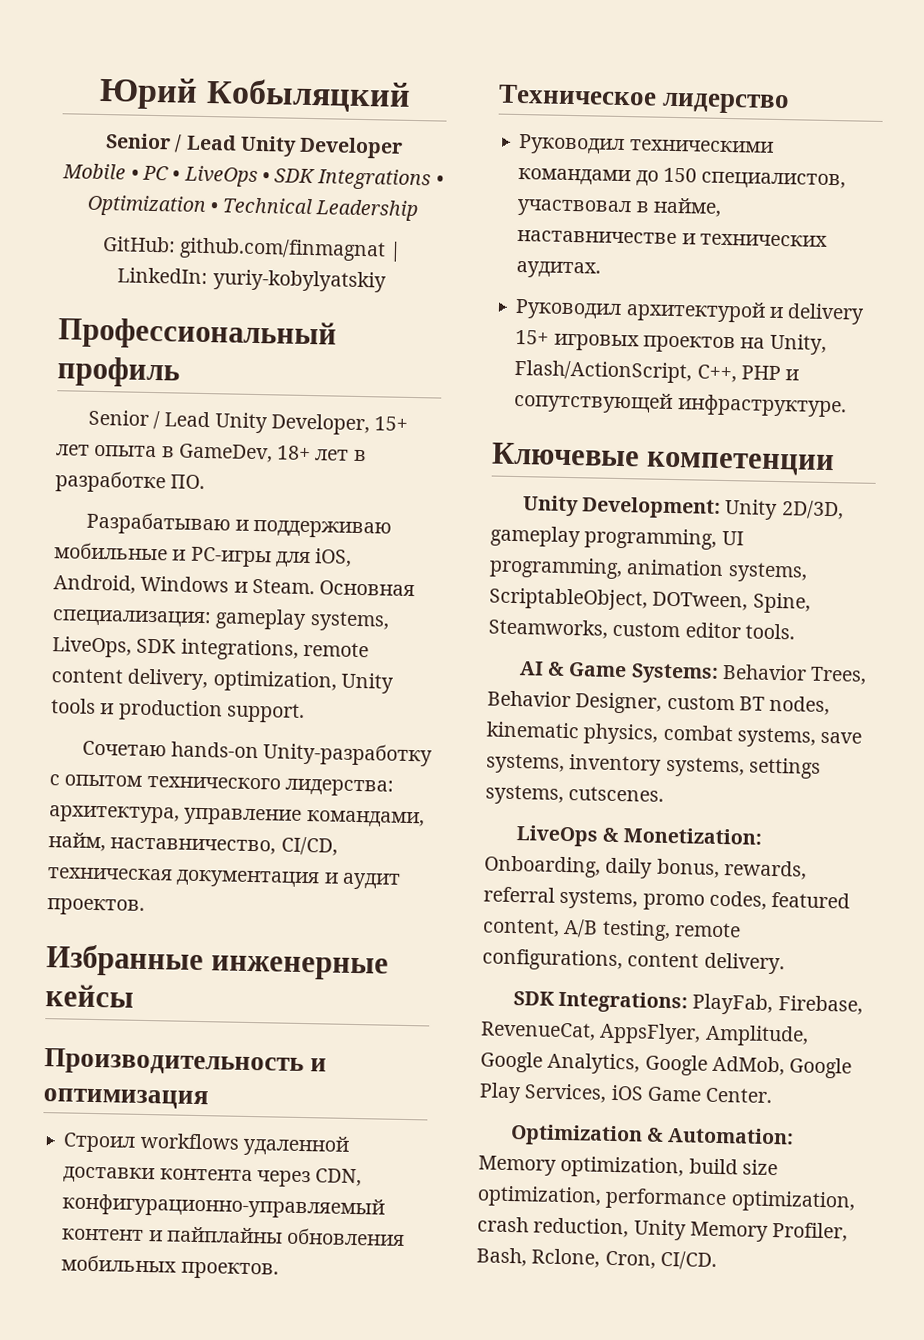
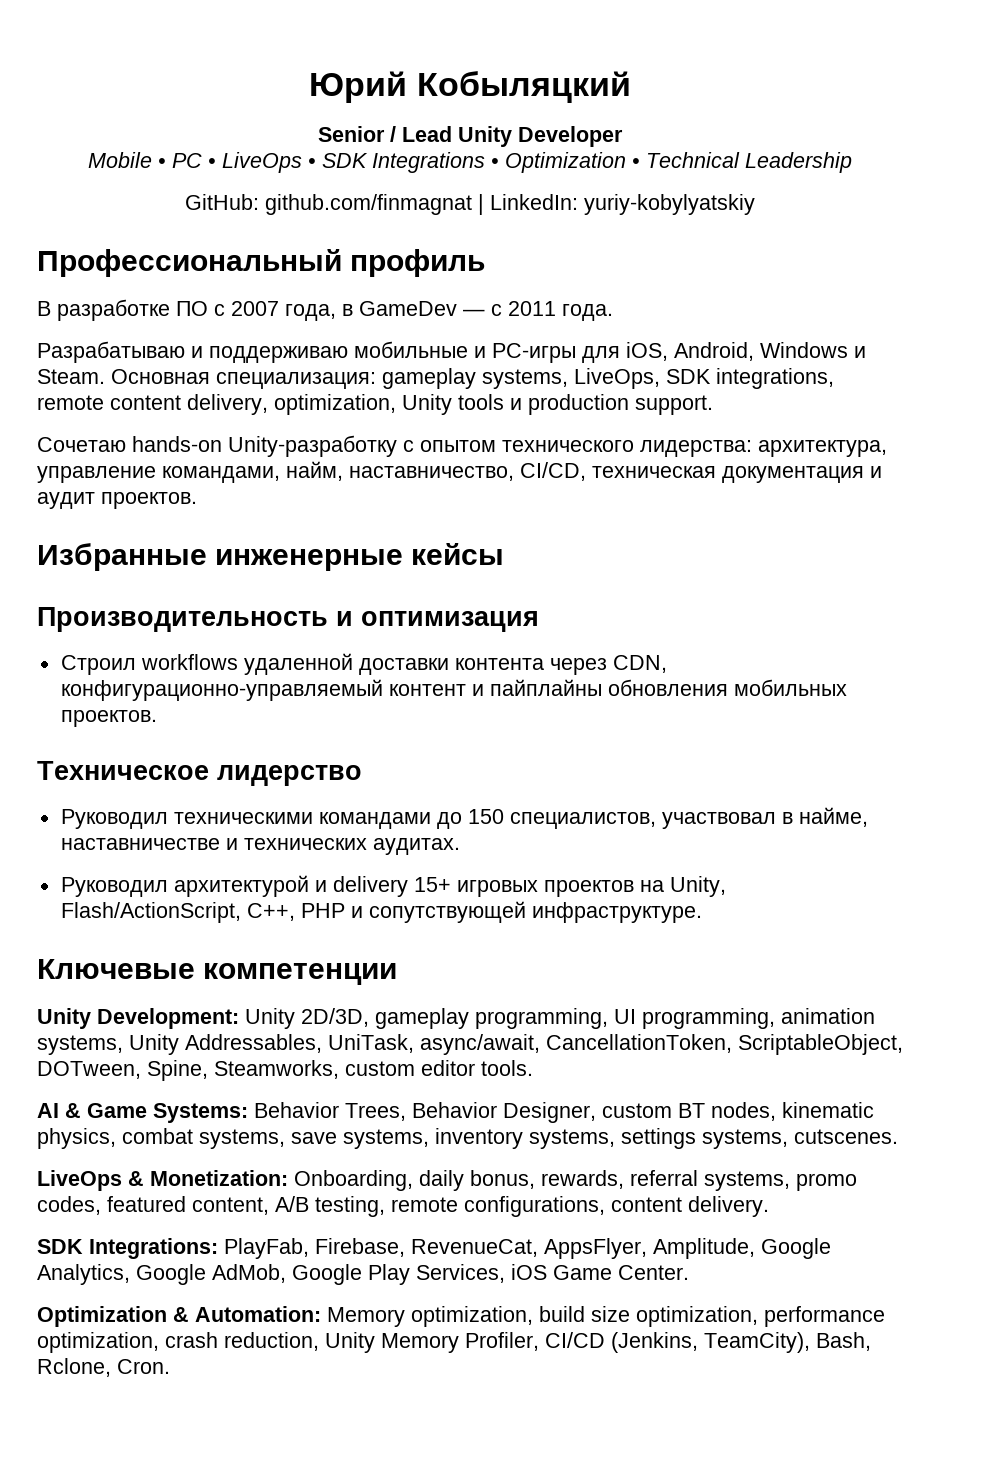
- Senior / Lead Unity Developer, 15+ лет опыта в GameDev, 18+ лет в разработке ПО.
+ В разработке ПО с 2007 года, в GameDev — с 2011 года.
- Unity Development: Unity 2D/3D, gameplay programming, UI programming, animation systems, ScriptableObject, DOTween, Spine, Steamworks, custom editor tools.
+ Unity Development: Unity 2D/3D, gameplay programming, UI programming, animation systems, Unity Addressables, UniTask, async/await, CancellationToken, ScriptableObject, DOTween, Spine, Steamworks, custom editor tools.
- Optimization & Automation: Memory optimization, build size optimization, performance optimization, crash reduction, Unity Memory Profiler, Bash, Rclone, Cron, CI/CD.
+ Optimization & Automation: Memory optimization, build size optimization, performance optimization, crash reduction, Unity Memory Profiler, CI/CD (Jenkins, TeamCity), Bash, Rclone, Cron.

